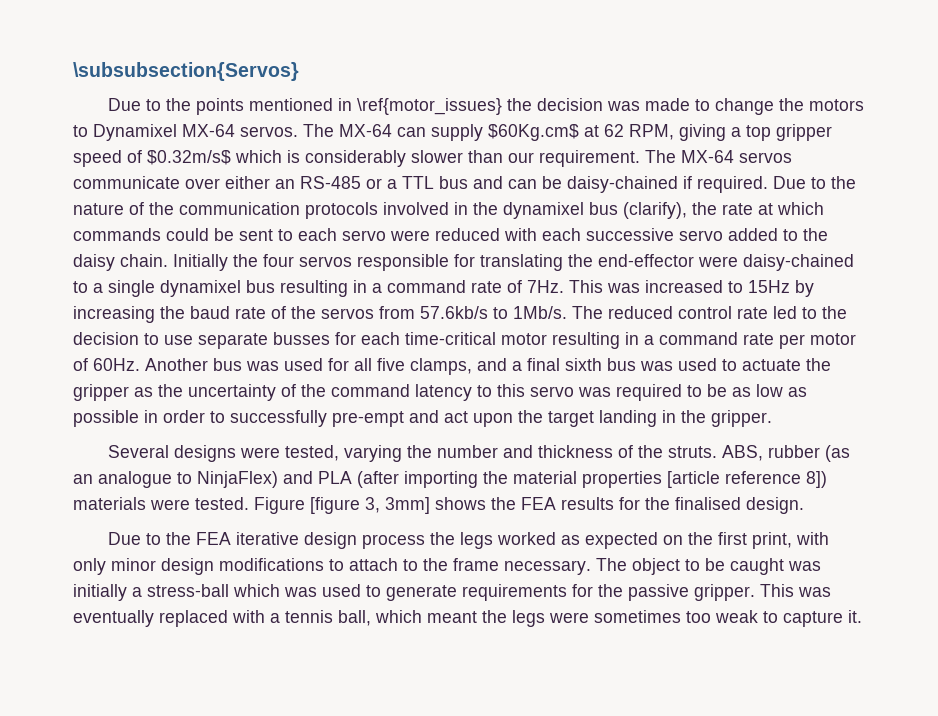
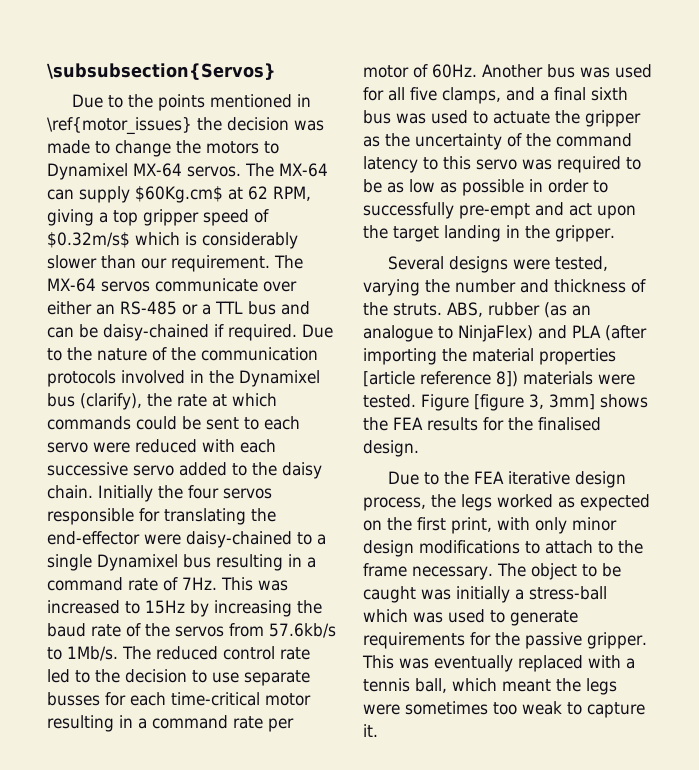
- Due to the nature of the communication protocols involved in the dynamixel bus (clarify), the rate at which commands could be sent to each servo were reduced with each successive servo added to the daisy chain.
+ Due to the nature of the communication protocols involved in the Dynamixel bus (clarify), the rate at which commands could be sent to each servo were reduced with each successive servo added to the daisy chain.
- Initially the four servos responsible for translating the end-effector were daisy-chained to a single dynamixel bus resulting in a command rate of 7Hz.
+ Initially the four servos responsible for translating the end-effector were daisy-chained to a single Dynamixel bus resulting in a command rate of 7Hz.
- Due to the FEA iterative design process the legs worked as expected on the first print, with only minor design modifications to attach to the frame necessary.
+ Due to the FEA iterative design process, the legs worked as expected on the first print, with only minor design modifications to attach to the frame necessary.

